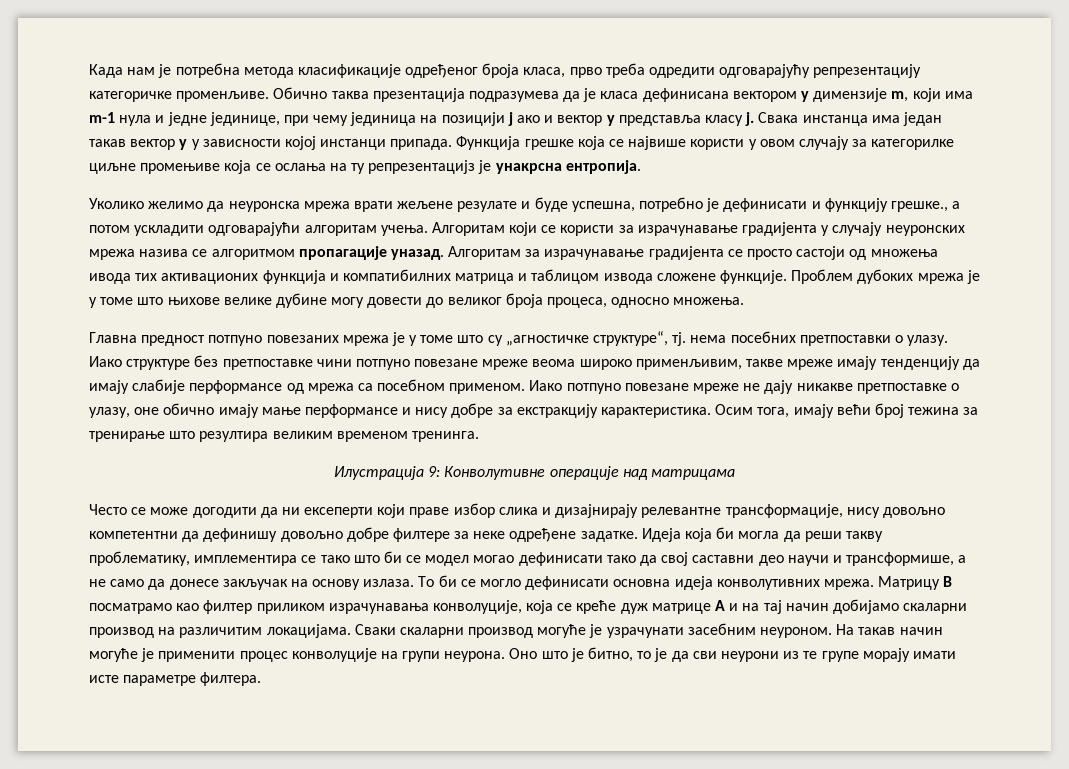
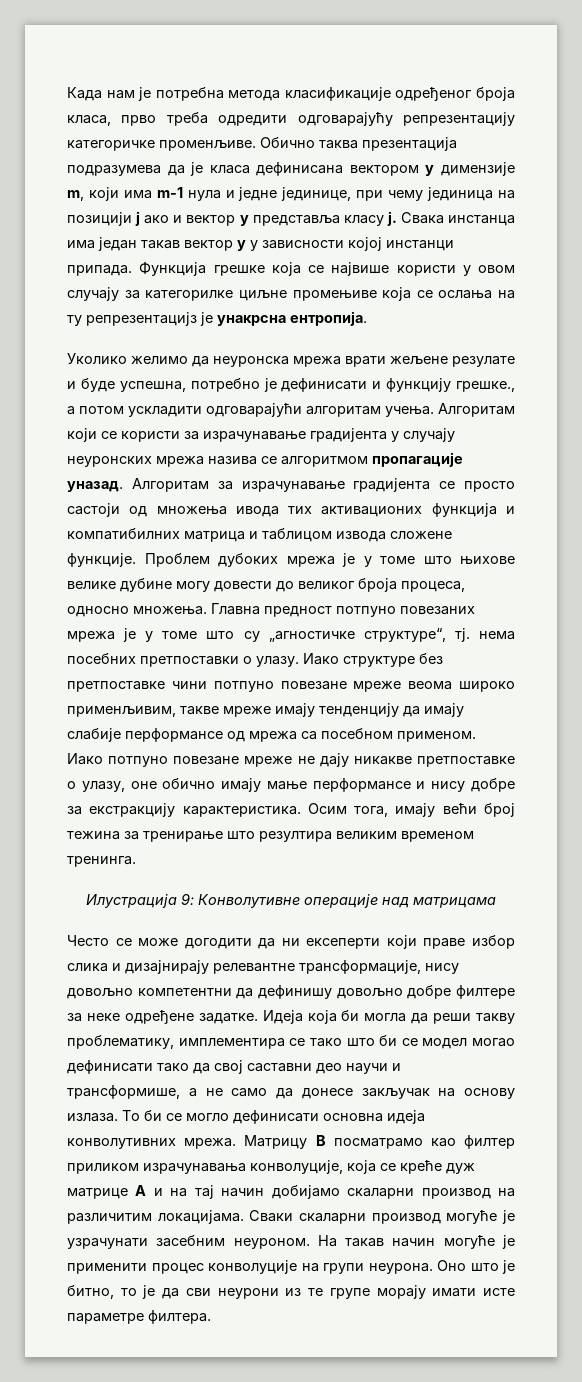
- Проблем дубоких мрежа је у томе што њихове велике дубине могу довести до великог броја процеса, односно множења.
- Главна предност потпуно повезаних мрежа је у томе што су „агностичке структуре“, тј. нема посебних претпоставки о улазу.
+ Проблем дубоких мрежа је у томе што њихове велике дубине могу довести до великог броја процеса, односно множења. Главна предност потпуно повезаних мрежа је у томе што су „агностичке структуре“, тј. нема посебних претпоставки о улазу.

